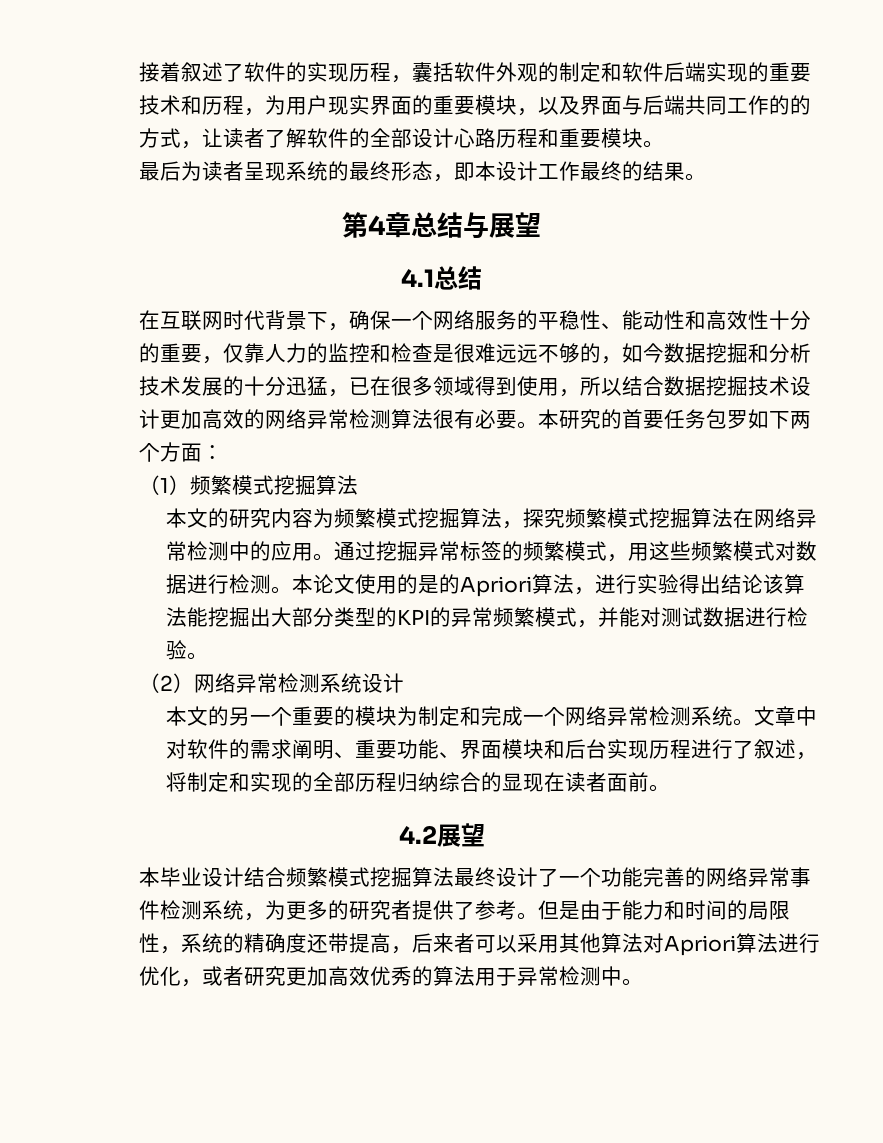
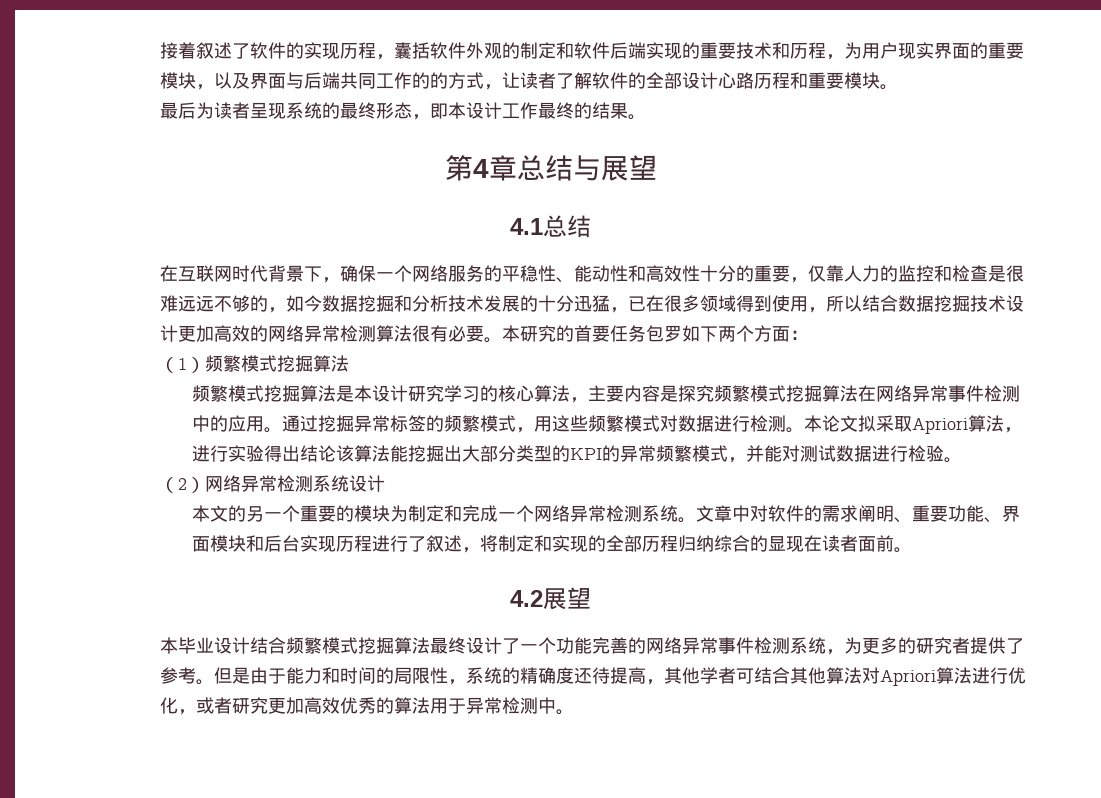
- 本文的研究内容为频繁模式挖掘算法，探究频繁模式挖掘算法在网络异常检测中的应用。
+ 频繁模式挖掘算法是本设计研究学习的核心算法，主要内容是探究频繁模式挖掘算法在网络异常事件检测中的应用。
- 本论文使用的是的Apriori算法，进行实验得出结论该算法能挖掘出大部分类型的KPI的异常频繁模式，并能对测试数据进行检验。
+ 本论文拟采取Apriori算法，进行实验得出结论该算法能挖掘出大部分类型的KPI的异常频繁模式，并能对测试数据进行检验。
- 但是由于能力和时间的局限性，系统的精确度还带提高，后来者可以采用其他算法对Apriori算法进行优化，或者研究更加高效优秀的算法用于异常检测中。
+ 但是由于能力和时间的局限性，系统的精确度还待提高，其他学者可结合其他算法对Apriori算法进行优化，或者研究更加高效优秀的算法用于异常检测中。

